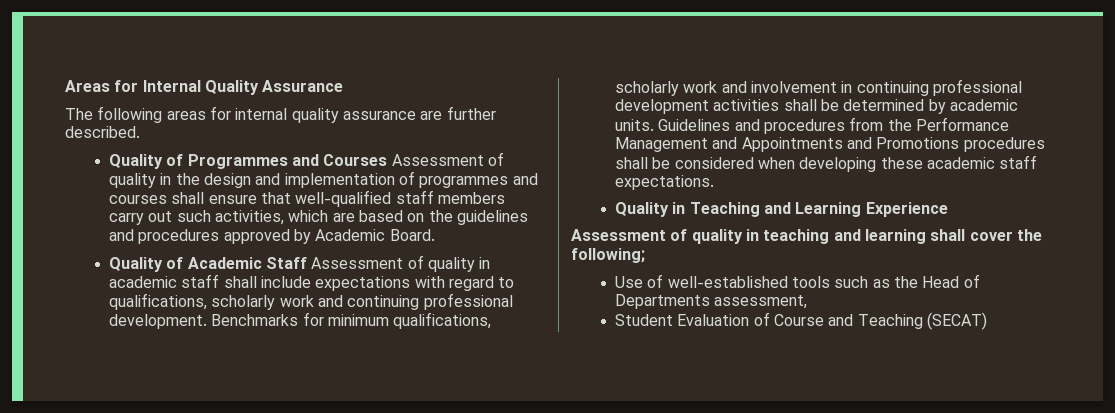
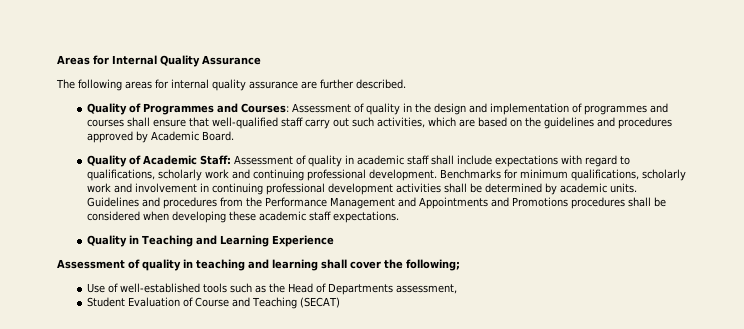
- Quality of Programmes and Courses Assessment of quality in the design and implementation of programmes and courses shall ensure that well-qualified staff members carry out such activities, which are based on the guidelines and procedures approved by Academic Board.
+ Quality of Programmes and Courses: Assessment of quality in the design and implementation of programmes and courses shall ensure that well-qualified staff carry out such activities, which are based on the guidelines and procedures approved by Academic Board.
- Quality of Academic Staff Assessment of quality in academic staff shall include expectations with regard to qualifications, scholarly work and continuing professional development.
+ Quality of Academic Staff: Assessment of quality in academic staff shall include expectations with regard to qualifications, scholarly work and continuing professional development.

